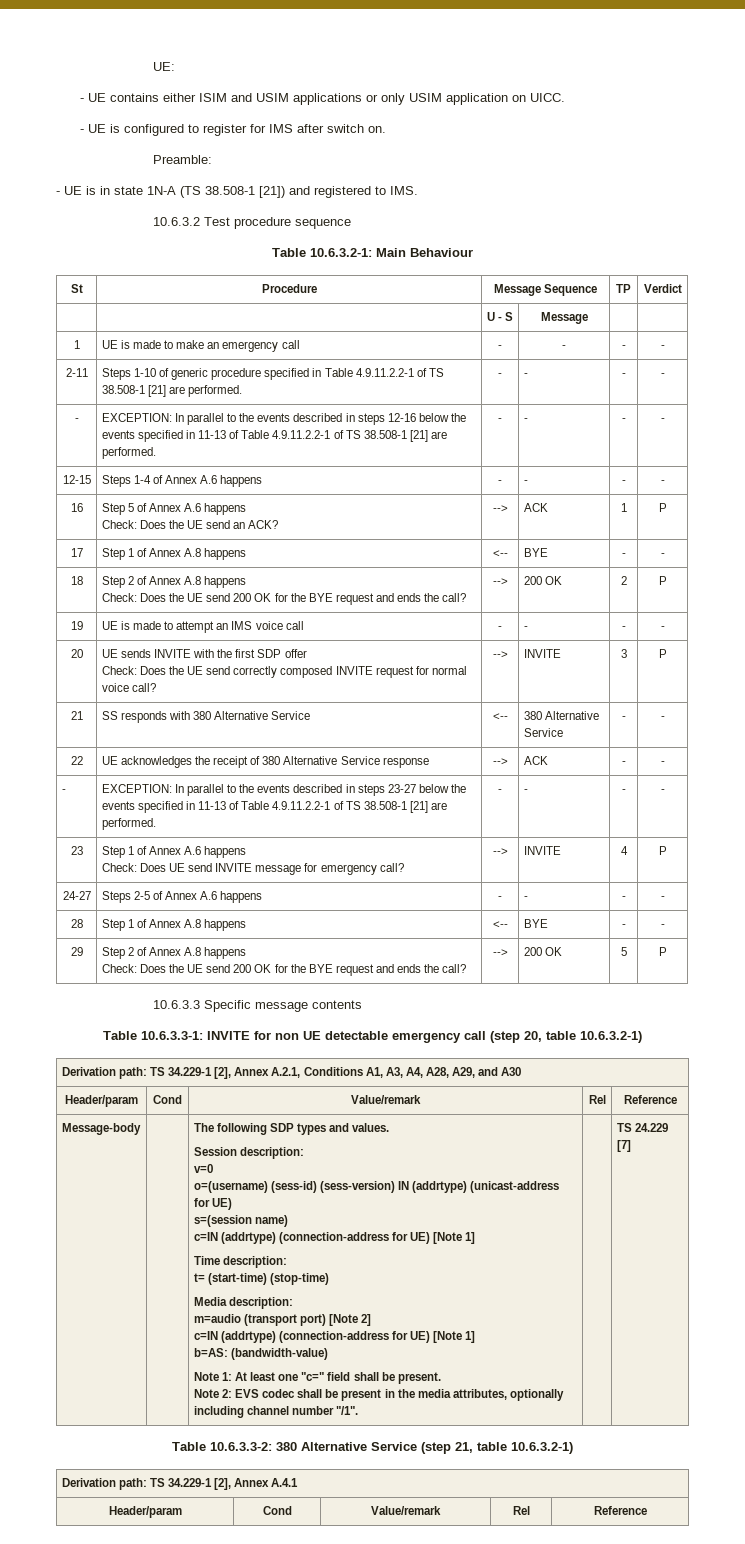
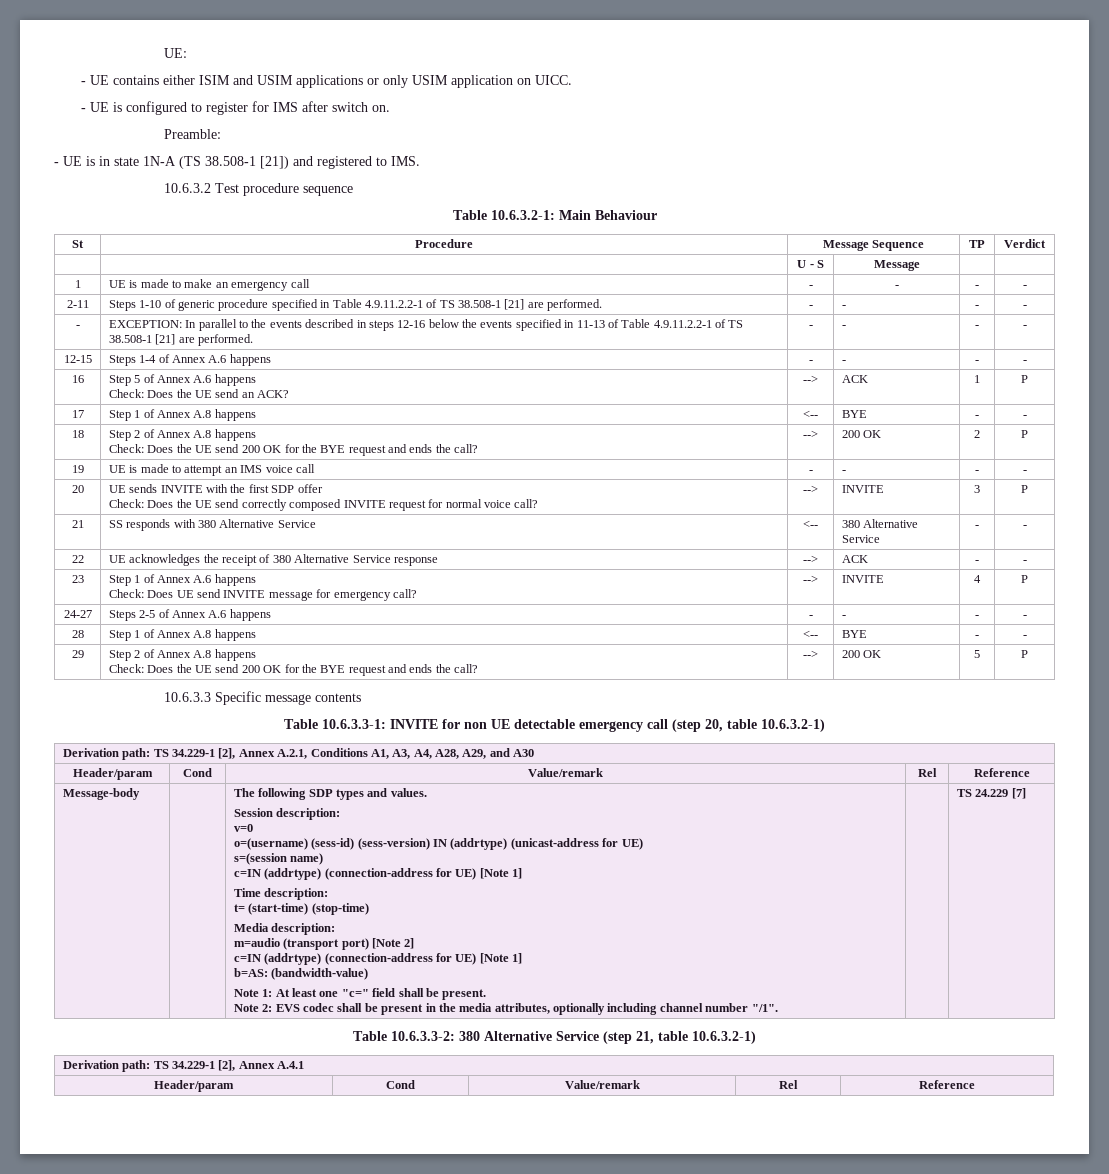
- - | EXCEPTION: In parallel to the events described in steps 23-27 below the events specified in 11-13 of Table 4.9.11.2.2-1 of TS 38.508-1 [21] are performed. | - | - | - | -

